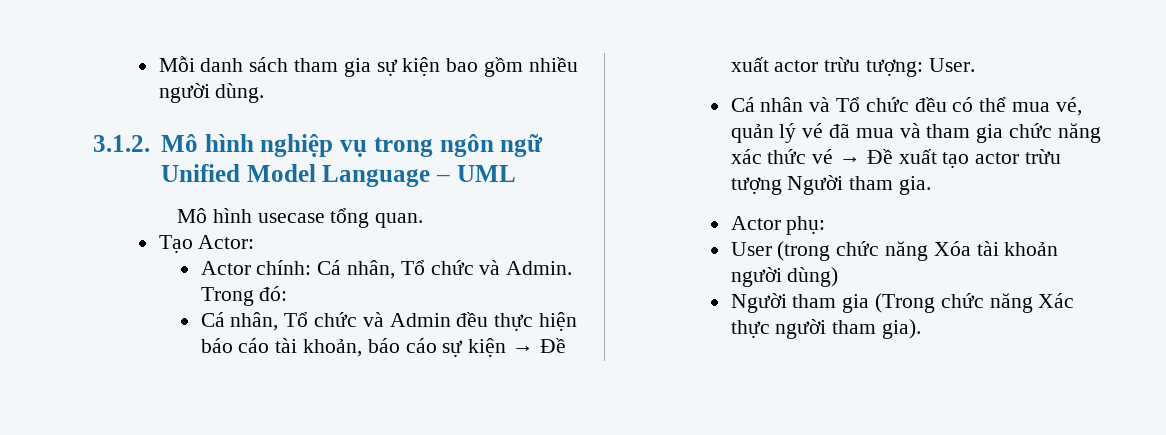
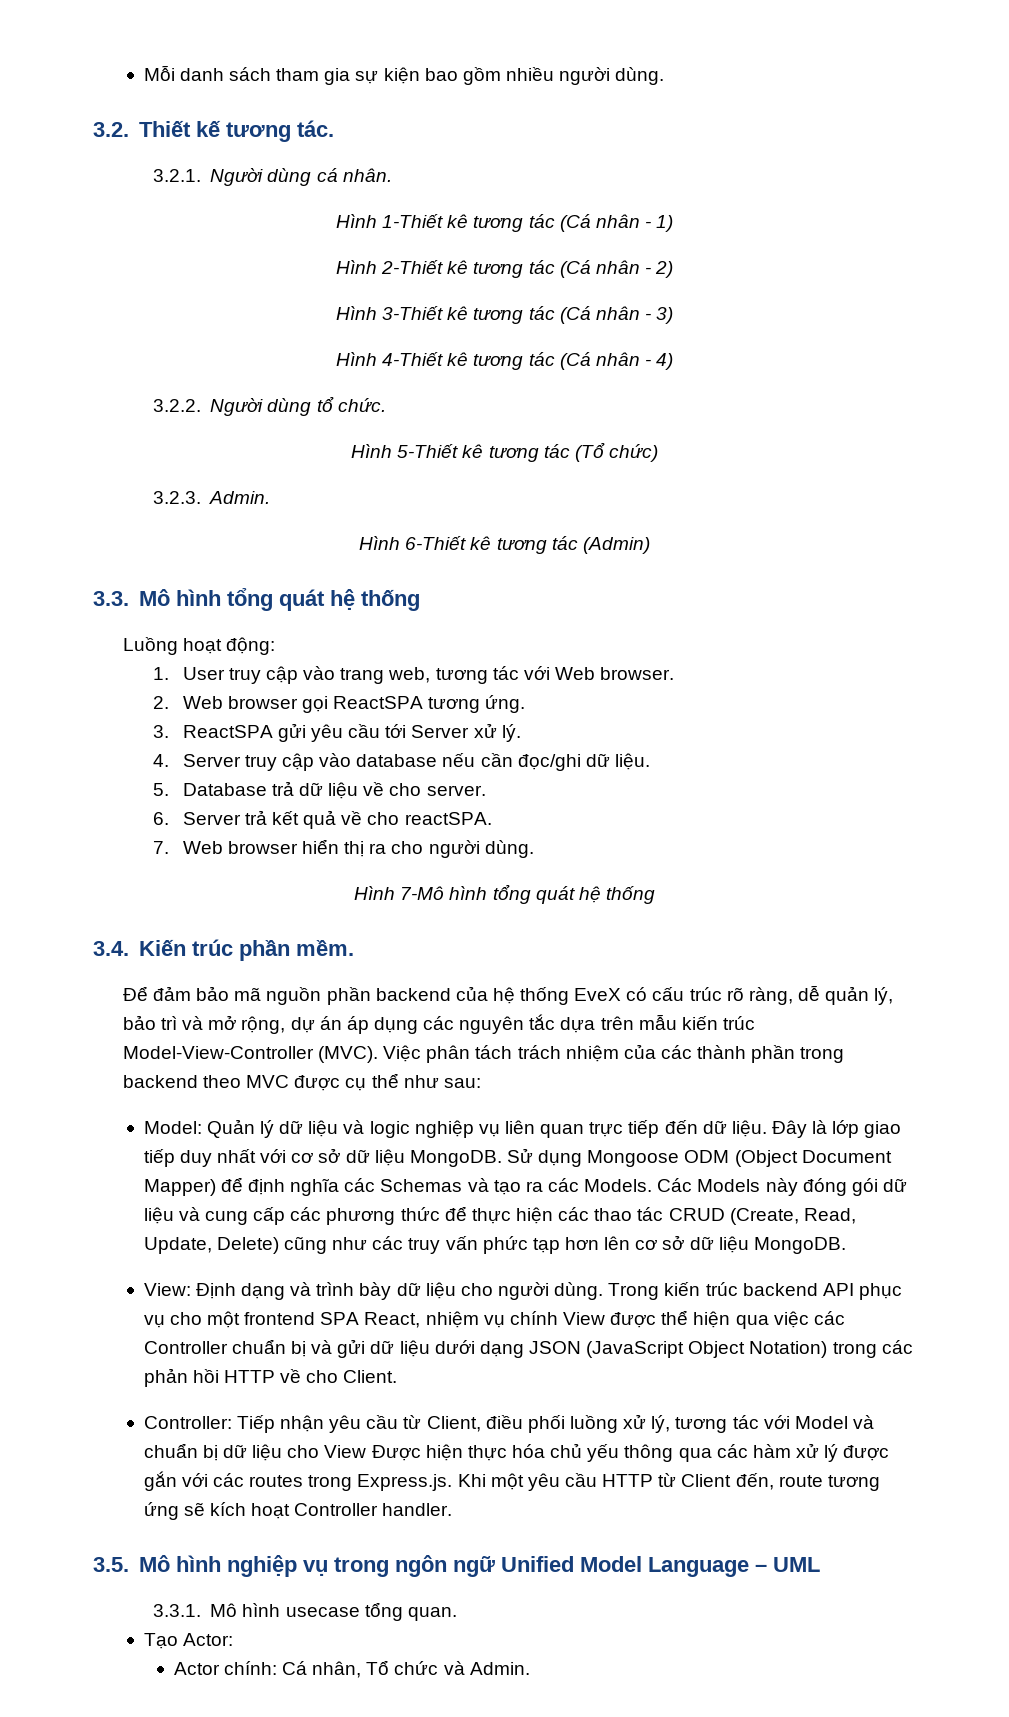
- 3.1.2. Mô hình nghiệp vụ trong ngôn ngữ Unified Model Language – UML
+ 3.2. Thiết kế tương tác.
+ 3.2.1. Người dùng cá nhân.
+ Hình 1-Thiết kê tương tác (Cá nhân - 1)
+ Hình 2-Thiết kê tương tác (Cá nhân - 2)
+ Hình 3-Thiết kê tương tác (Cá nhân - 3)
+ Hình 4-Thiết kê tương tác (Cá nhân - 4)
+ 3.2.2. Người dùng tổ chức.
+ Hình 5-Thiết kê tương tác (Tổ chức)
+ 3.2.3. Admin.
+ Hình 6-Thiết kê tương tác (Admin)
+ 3.3. Mô hình tổng quát hệ thống
+ Luồng hoạt động:
+ 1. User truy cập vào trang web, tương tác với Web browser.
+ 2. Web browser gọi ReactSPA tương ứng.
+ 3. ReactSPA gửi yêu cầu tới Server xử lý.
+ 4. Server truy cập vào database nếu cần đọc/ghi dữ liệu.
+ 5. Database trả dữ liệu về cho server.
+ 6. Server trả kết quả về cho reactSPA.
+ 7. Web browser hiển thị ra cho người dùng.
+ Hình 7-Mô hình tổng quát hệ thống
+ 3.4. Kiến trúc phần mềm.
+ Để đảm bảo mã nguồn phần backend của hệ thống EveX có cấu trúc rõ ràng, dễ quản lý, bảo trì và mở rộng, dự án áp dụng các nguyên tắc dựa trên mẫu kiến trúc Model-View-Controller (MVC). Việc phân tách trách nhiệm của các thành phần trong backend theo MVC được cụ thể như sau:
+ Model: Quản lý dữ liệu và logic nghiệp vụ liên quan trực tiếp đến dữ liệu. Đây là lớp giao tiếp duy nhất với cơ sở dữ liệu MongoDB. Sử dụng Mongoose ODM (Object Document Mapper) để định nghĩa các Schemas và tạo ra các Models. Các Models này đóng gói dữ liệu và cung cấp các phương thức để thực hiện các thao tác CRUD (Create, Read, Update, Delete) cũng như các truy vấn phức tạp hơn lên cơ sở dữ liệu MongoDB.
+ View: Định dạng và trình bày dữ liệu cho người dùng. Trong kiến trúc backend API phục vụ cho một frontend SPA React, nhiệm vụ chính View được thể hiện qua việc các Controller chuẩn bị và gửi dữ liệu dưới dạng JSON (JavaScript Object Notation) trong các phản hồi HTTP về cho Client.
+ Controller: Tiếp nhận yêu cầu từ Client, điều phối luồng xử lý, tương tác với Model và chuẩn bị dữ liệu cho View Được hiện thực hóa chủ yếu thông qua các hàm xử lý được gắn với các routes trong Express.js. Khi một yêu cầu HTTP từ Client đến, route tương ứng sẽ kích hoạt Controller handler.
+ 3.5. Mô hình nghiệp vụ trong ngôn ngữ Unified Model Language – UML
- Mô hình usecase tổng quan.
+ 3.3.1. Mô hình usecase tổng quan.
- Trong đó:
- Cá nhân, Tổ chức và Admin đều thực hiện báo cáo tài khoản, báo cáo sự kiện → Đề xuất actor trừu tượng: User.
- Cá nhân và Tổ chức đều có thể mua vé, quản lý vé đã mua và tham gia chức năng xác thức vé → Đề xuất tạo actor trừu tượng Người tham gia.
- Actor phụ:
- User (trong chức năng Xóa tài khoản người dùng)
- Người tham gia (Trong chức năng Xác thực người tham gia).

